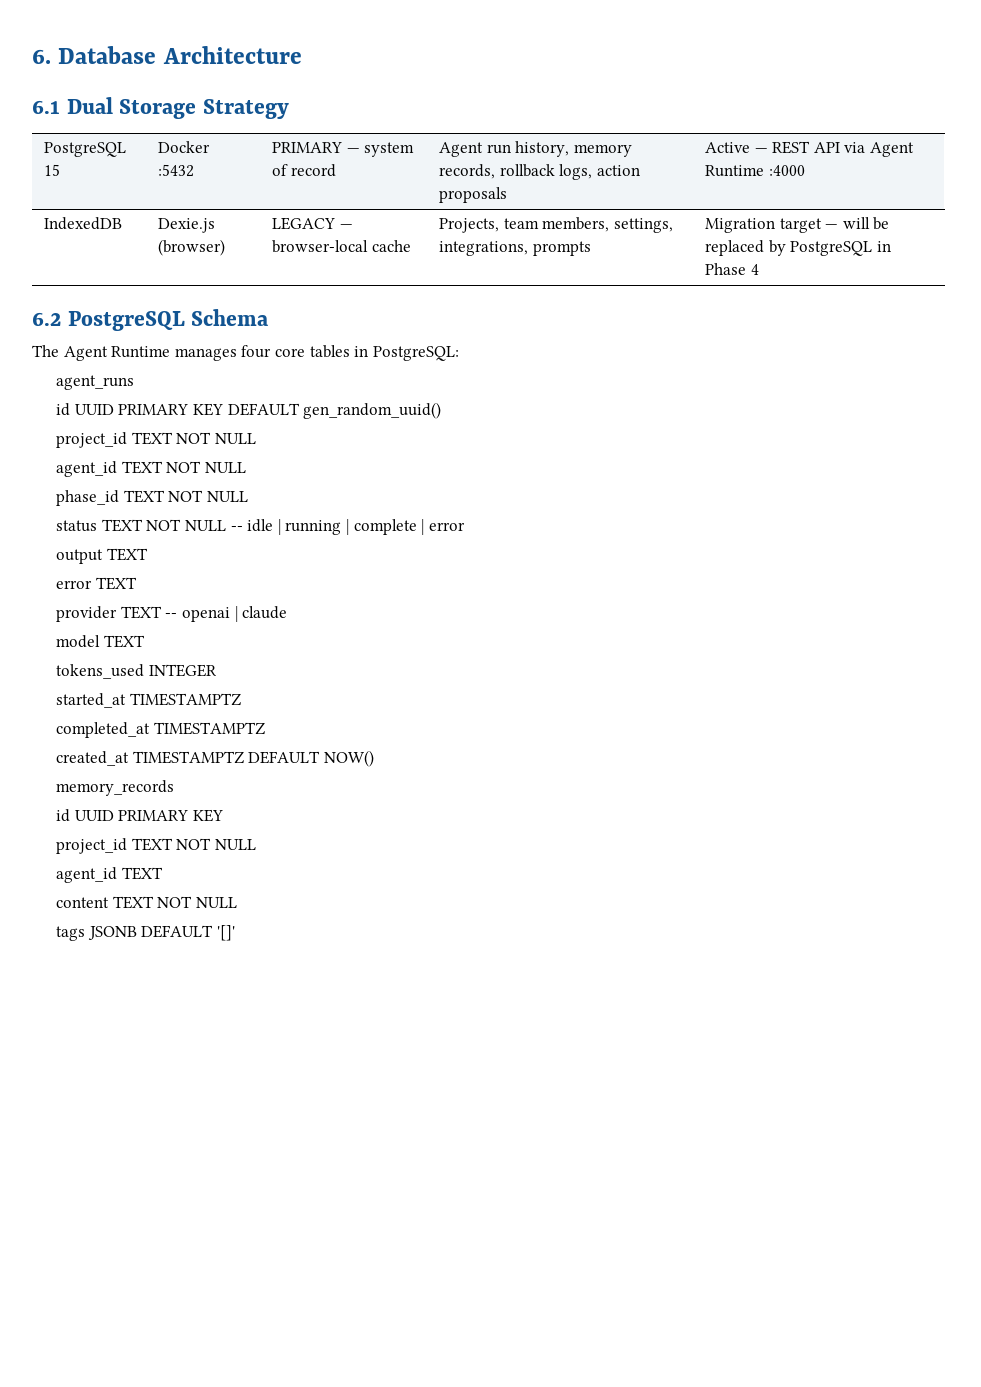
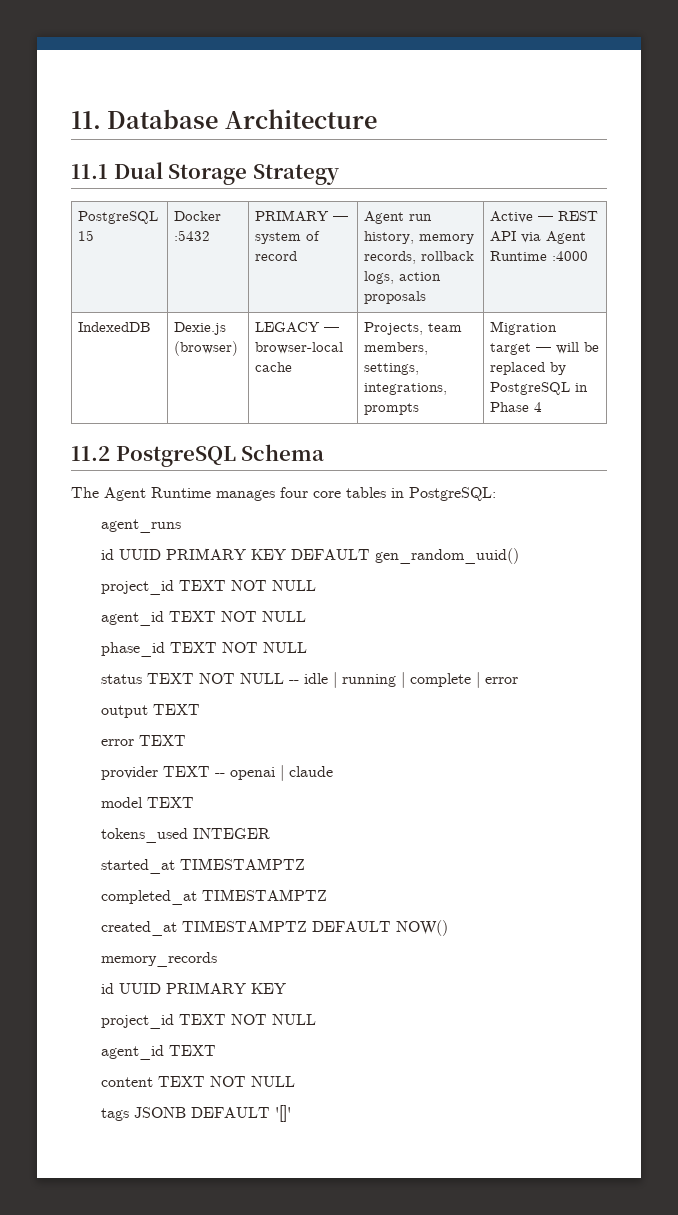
- 6. Database Architecture
+ 11. Database Architecture
- 6.1 Dual Storage Strategy
+ 11.1 Dual Storage Strategy
- 6.2 PostgreSQL Schema
+ 11.2 PostgreSQL Schema

